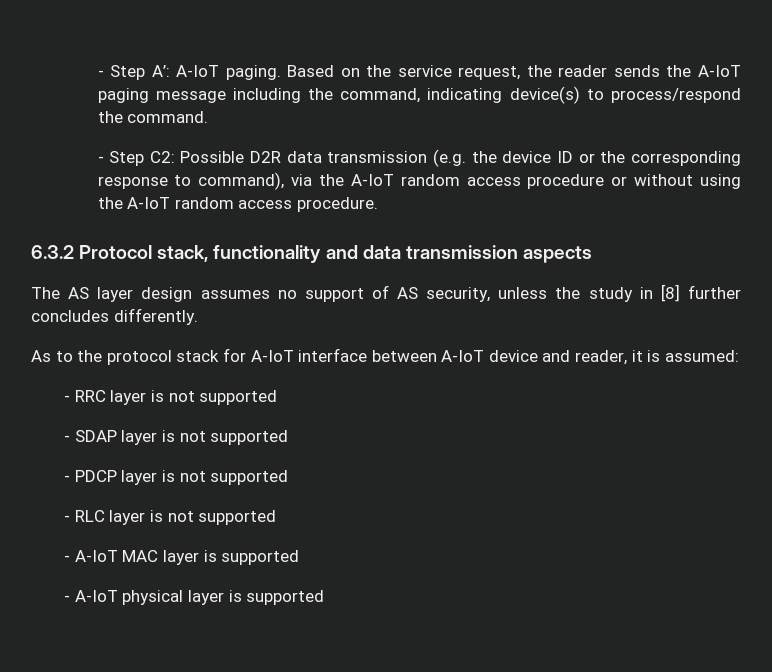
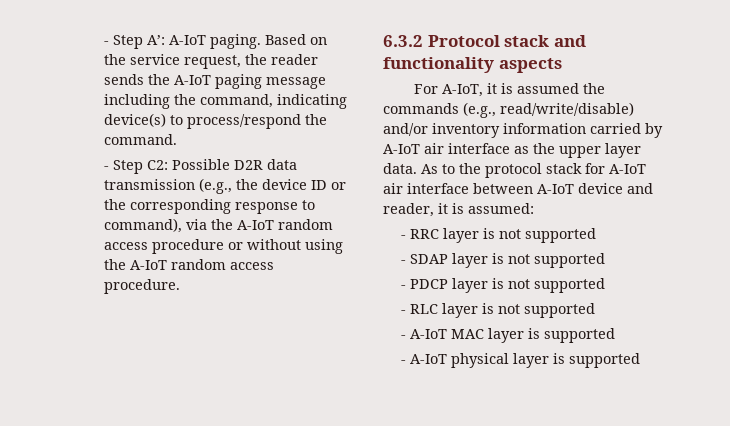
- - Step C2: Possible D2R data transmission (e.g. the device ID or the corresponding response to command), via the A-IoT random access procedure or without using the A-IoT random access procedure.
+ - Step C2: Possible D2R data transmission (e.g., the device ID or the corresponding response to command), via the A-IoT random access procedure or without using the A-IoT random access procedure.
- 6.3.2 Protocol stack, functionality and data transmission aspects
- The AS layer design assumes no support of AS security, unless the study in [8] further concludes differently.
- As to the protocol stack for A-IoT interface between A-IoT device and reader, it is assumed:
+ 6.3.2 Protocol stack and functionality aspects
+ For A-IoT, it is assumed the commands (e.g., read/write/disable) and/or inventory information carried by A-IoT air interface as the upper layer data. As to the protocol stack for A-IoT air interface between A-IoT device and reader, it is assumed:

